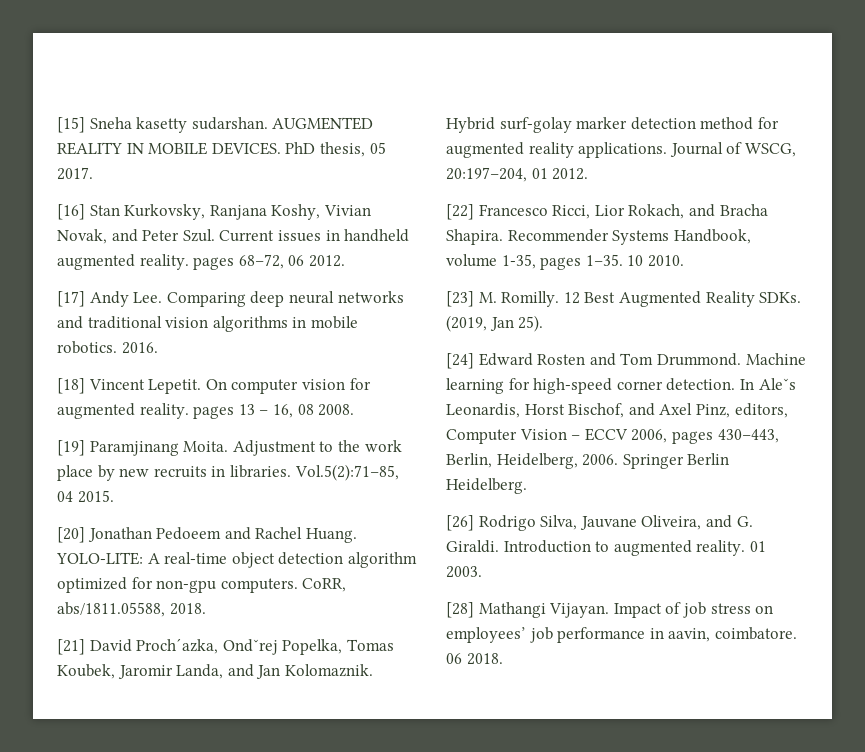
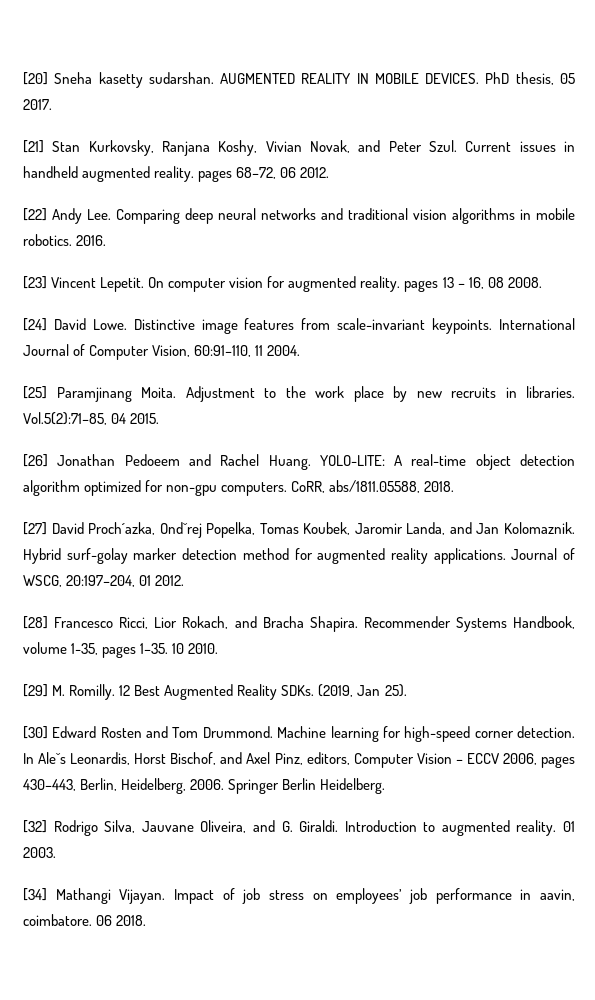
- [15] Sneha kasetty sudarshan.
+ [20] Sneha kasetty sudarshan.
- [16] Stan Kurkovsky, Ranjana Koshy, Vivian Novak, and Peter Szul.
+ [21] Stan Kurkovsky, Ranjana Koshy, Vivian Novak, and Peter Szul.
- [17] Andy Lee. Comparing deep neural networks and traditional vision algorithms in mobile robotics.
+ [22] Andy Lee. Comparing deep neural networks and traditional vision algorithms in mobile robotics.
- [18] Vincent Lepetit.
+ [23] Vincent Lepetit.
- [19] Paramjinang Moita.
+ [24] David Lowe. Distinctive image features from scale-invariant keypoints. International Journal of Computer Vision, 60:91–110, 11 2004.
+ [25] Paramjinang Moita.
- [20] Jonathan Pedoeem and Rachel Huang.
+ [26] Jonathan Pedoeem and Rachel Huang.
- [21] David Proch´azka, Ondˇrej Popelka, Tomas Koubek, Jaromir Landa, and Jan Kolomaznik.
+ [27] David Proch´azka, Ondˇrej Popelka, Tomas Koubek, Jaromir Landa, and Jan Kolomaznik.
- [22] Francesco Ricci, Lior Rokach, and Bracha Shapira.
+ [28] Francesco Ricci, Lior Rokach, and Bracha Shapira.
- [23] M. Romilly.
+ [29] M. Romilly.
- [24] Edward Rosten and Tom Drummond.
+ [30] Edward Rosten and Tom Drummond.
- [26] Rodrigo Silva, Jauvane Oliveira, and G. Giraldi.
+ [32] Rodrigo Silva, Jauvane Oliveira, and G. Giraldi.
- [28] Mathangi Vijayan.
+ [34] Mathangi Vijayan.

